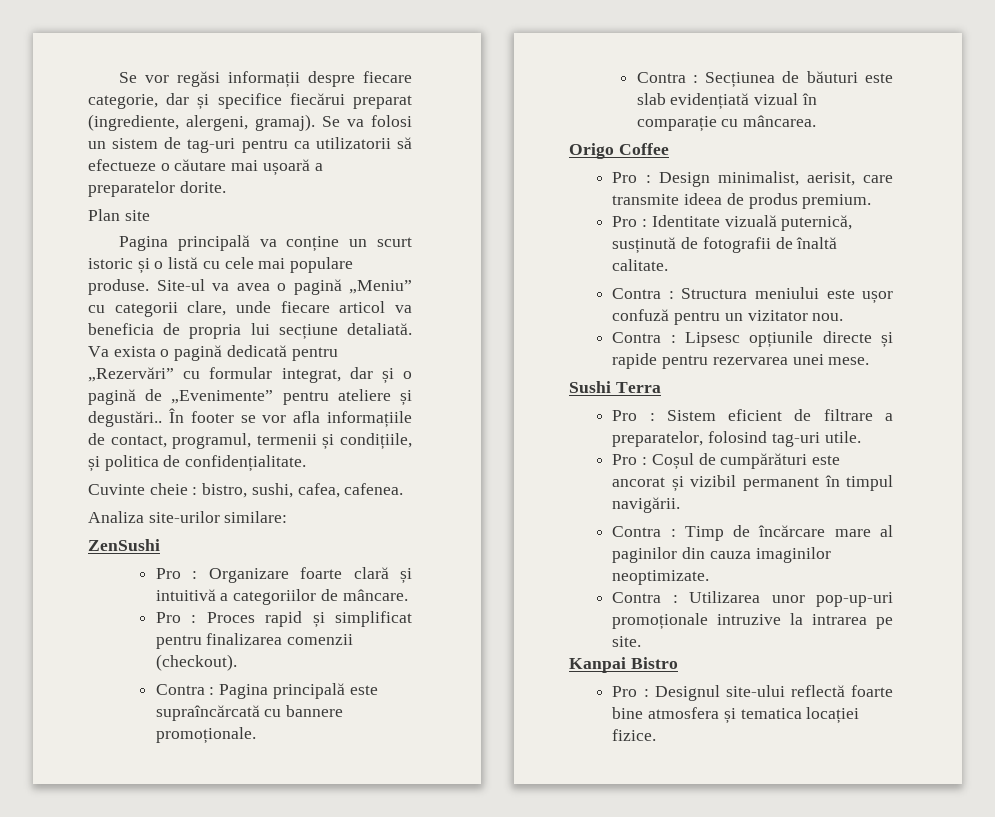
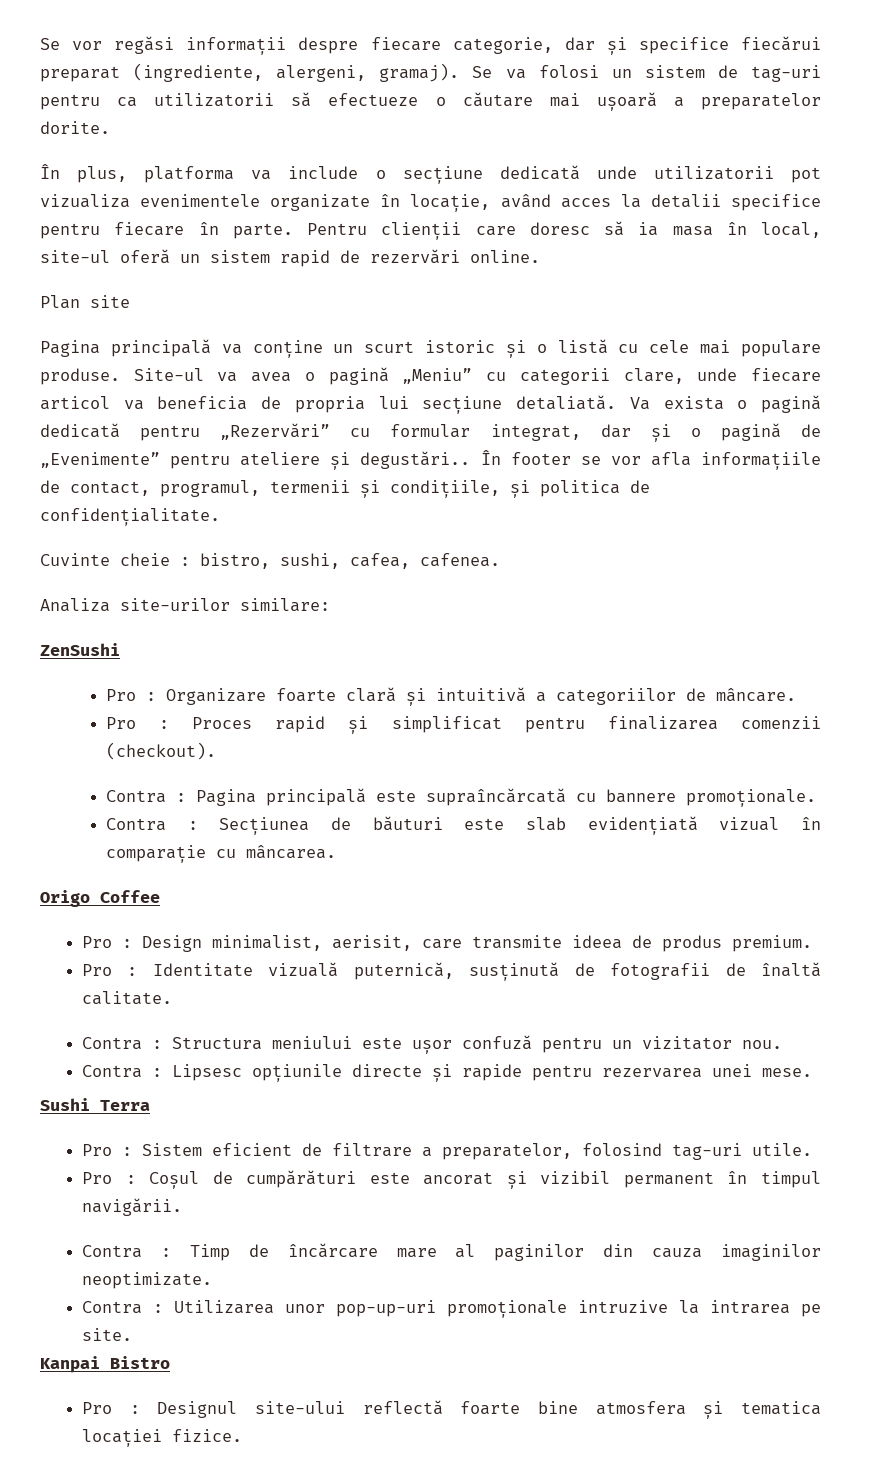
+ În plus, platforma va include o secțiune dedicată unde utilizatorii pot vizualiza evenimentele organizate în locație, având acces la detalii specifice pentru fiecare în parte. Pentru clienții care doresc să ia masa în local, site-ul oferă un sistem rapid de rezervări online.

